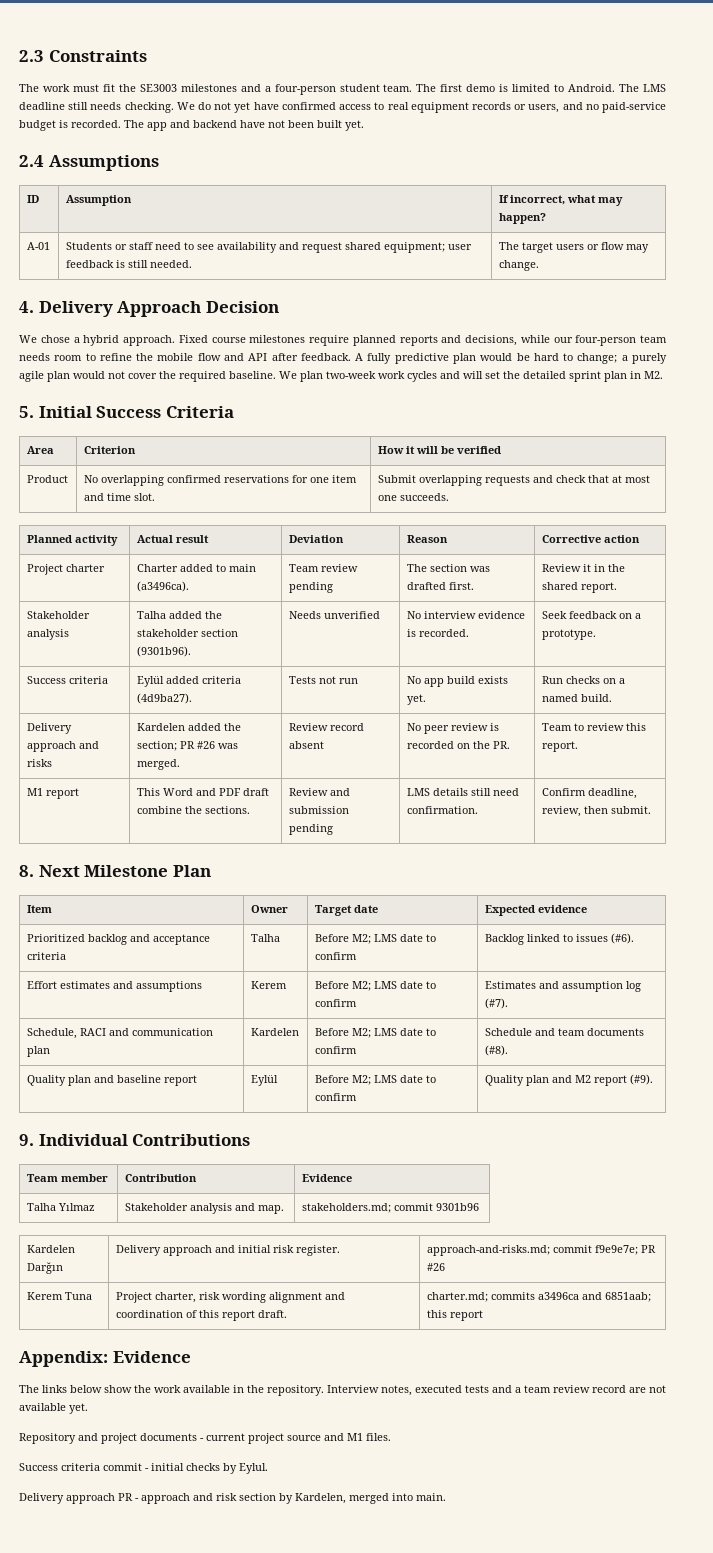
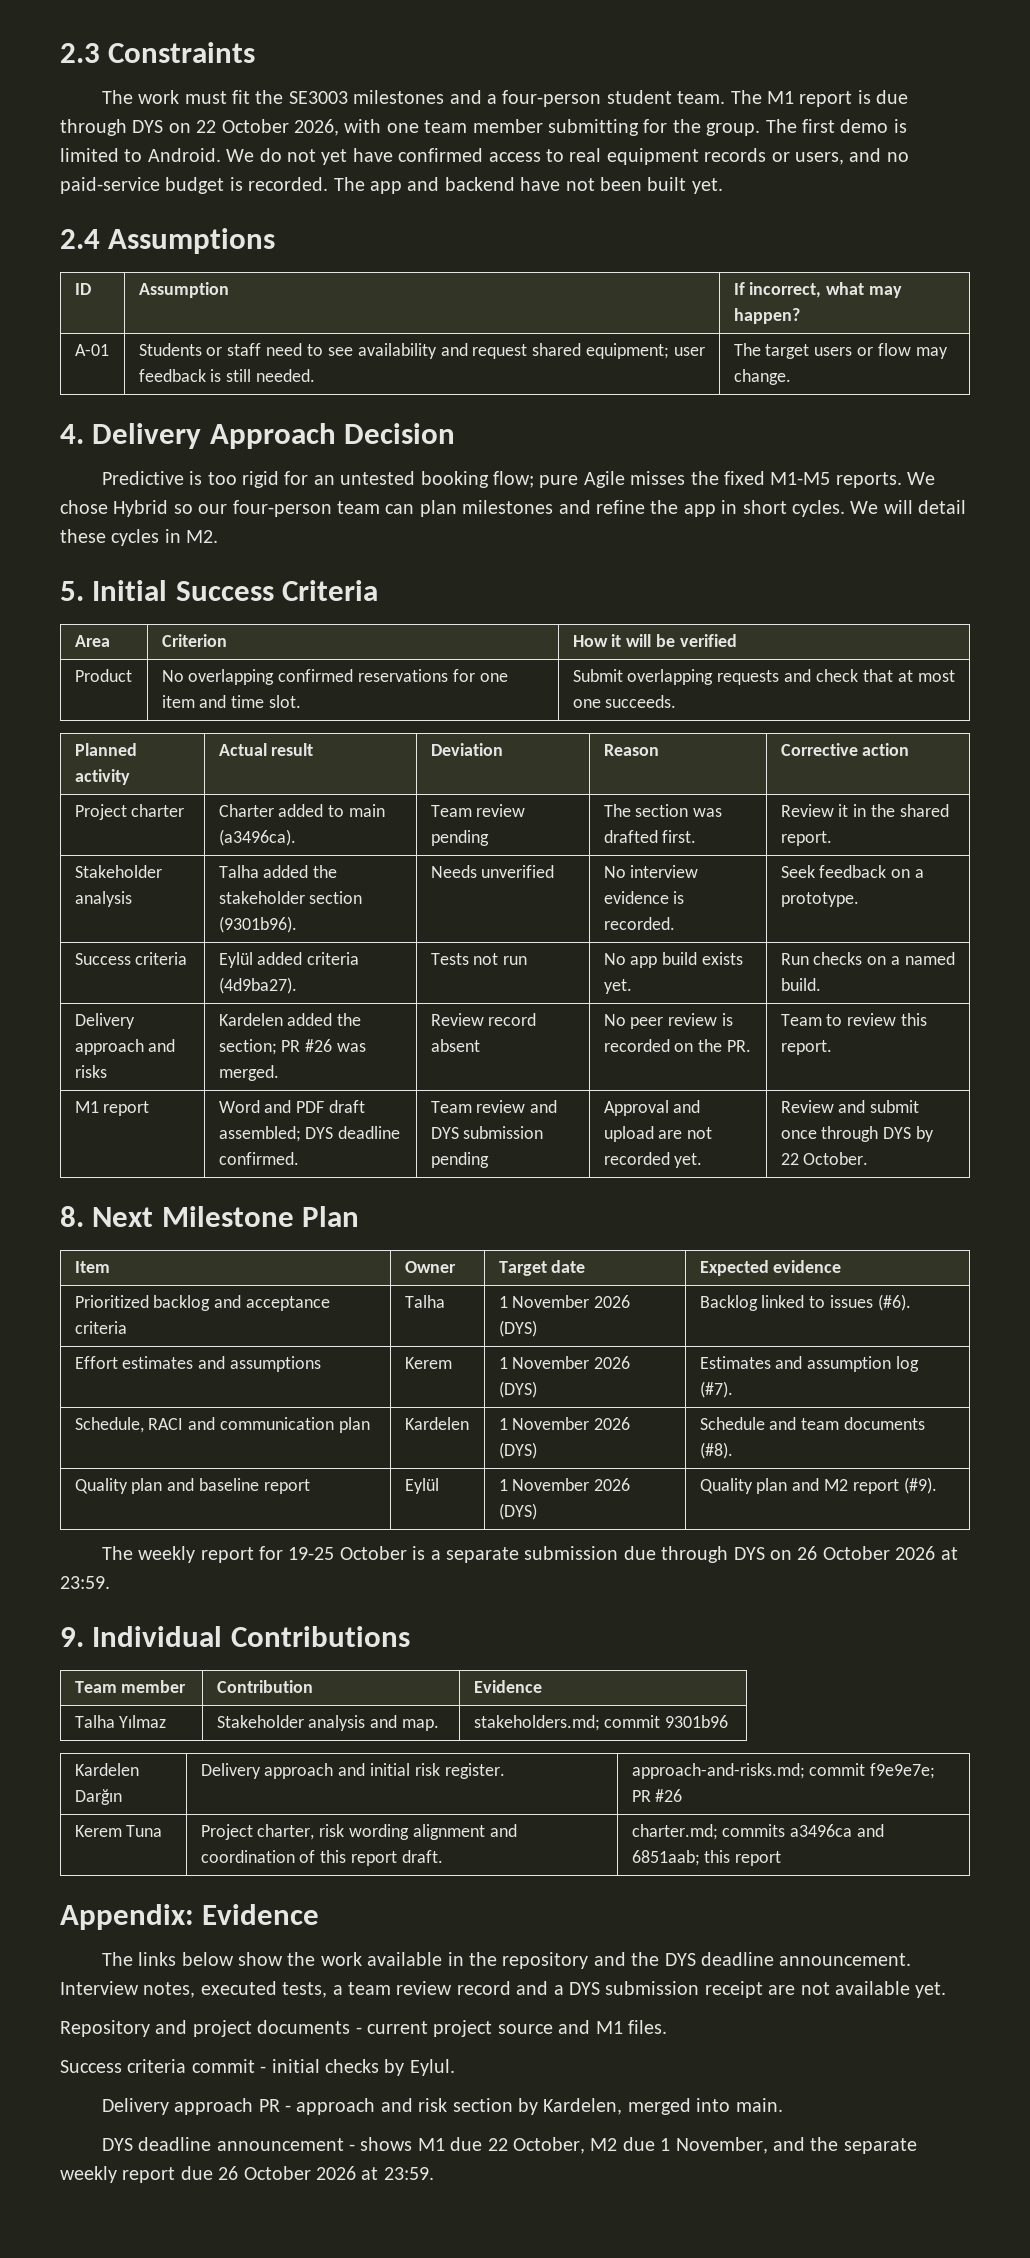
- The first demo is limited to Android.
+ The M1 report is due through DYS on 22 October 2026, with one team member submitting for the group. The first demo is limited to Android.
- The LMS deadline still needs checking.
- We chose a hybrid approach. Fixed course milestones require planned reports and decisions, while our four-person team needs room to refine the mobile flow and API after feedback. A fully predictive plan would be hard to change; a purely agile plan would not cover the required baseline. We plan two-week work cycles and will set the detailed sprint plan in M2.
+ Predictive is too rigid for an untested booking flow; pure Agile misses the fixed M1-M5 reports. We chose Hybrid so our four-person team can plan milestones and refine the app in short cycles. We will detail these cycles in M2.
- M1 report | This Word and PDF draft combine the sections. | Review and submission pending | LMS details still need confirmation. | Confirm deadline, review, then submit.
+ M1 report | Word and PDF draft assembled; DYS deadline confirmed. | Team review and DYS submission pending | Approval and upload are not recorded yet. | Review and submit once through DYS by 22 October.
- Prioritized backlog and acceptance criteria | Talha | Before M2; LMS date to confirm | Backlog linked to issues (#6).
+ Prioritized backlog and acceptance criteria | Talha | 1 November 2026 (DYS) | Backlog linked to issues (#6).
- Effort estimates and assumptions | Kerem | Before M2; LMS date to confirm | Estimates and assumption log (#7).
+ Effort estimates and assumptions | Kerem | 1 November 2026 (DYS) | Estimates and assumption log (#7).
- Schedule, RACI and communication plan | Kardelen | Before M2; LMS date to confirm | Schedule and team documents (#8).
+ Schedule, RACI and communication plan | Kardelen | 1 November 2026 (DYS) | Schedule and team documents (#8).
- Quality plan and baseline report | Eylül | Before M2; LMS date to confirm | Quality plan and M2 report (#9).
+ Quality plan and baseline report | Eylül | 1 November 2026 (DYS) | Quality plan and M2 report (#9).
+ The weekly report for 19-25 October is a separate submission due through DYS on 26 October 2026 at 23:59.
- The links below show the work available in the repository.
+ The links below show the work available in the repository and the DYS deadline announcement.
- Interview notes, executed tests and a team review record are not available yet.
+ Interview notes, executed tests, a team review record and a DYS submission receipt are not available yet.
+ DYS deadline announcement - shows M1 due 22 October, M2 due 1 November, and the separate weekly report due 26 October 2026 at 23:59.

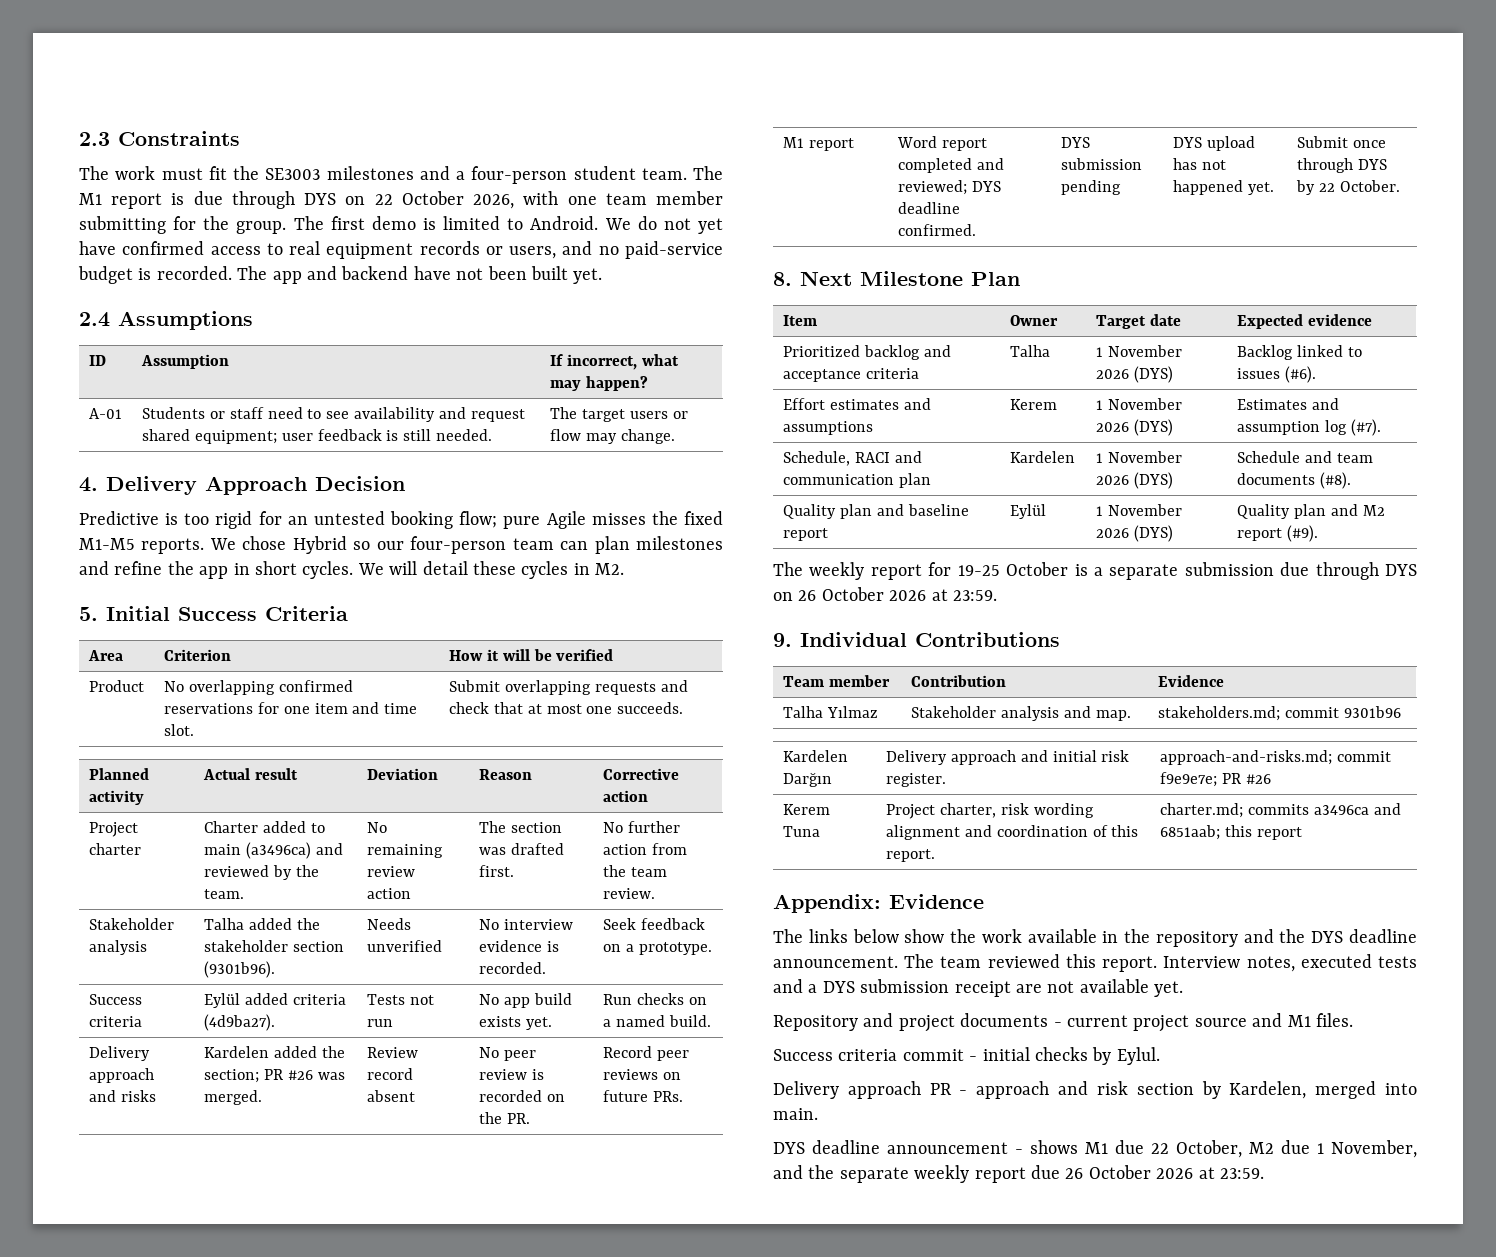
- Project charter | Charter added to main (a3496ca). | Team review pending | The section was drafted first. | Review it in the shared report.
+ Project charter | Charter added to main (a3496ca) and reviewed by the team. | No remaining review action | The section was drafted first. | No further action from the team review.
- Delivery approach and risks | Kardelen added the section; PR #26 was merged. | Review record absent | No peer review is recorded on the PR. | Team to review this report.
+ Delivery approach and risks | Kardelen added the section; PR #26 was merged. | Review record absent | No peer review is recorded on the PR. | Record peer reviews on future PRs.
- M1 report | Word and PDF draft assembled; DYS deadline confirmed. | Team review and DYS submission pending | Approval and upload are not recorded yet. | Review and submit once through DYS by 22 October.
+ M1 report | Word report completed and reviewed; DYS deadline confirmed. | DYS submission pending | DYS upload has not happened yet. | Submit once through DYS by 22 October.
- Kerem Tuna | Project charter, risk wording alignment and coordination of this report draft. | charter.md; commits a3496ca and 6851aab; this report
+ Kerem Tuna | Project charter, risk wording alignment and coordination of this report. | charter.md; commits a3496ca and 6851aab; this report
- Interview notes, executed tests, a team review record and a DYS submission receipt are not available yet.
+ The team reviewed this report. Interview notes, executed tests and a DYS submission receipt are not available yet.

